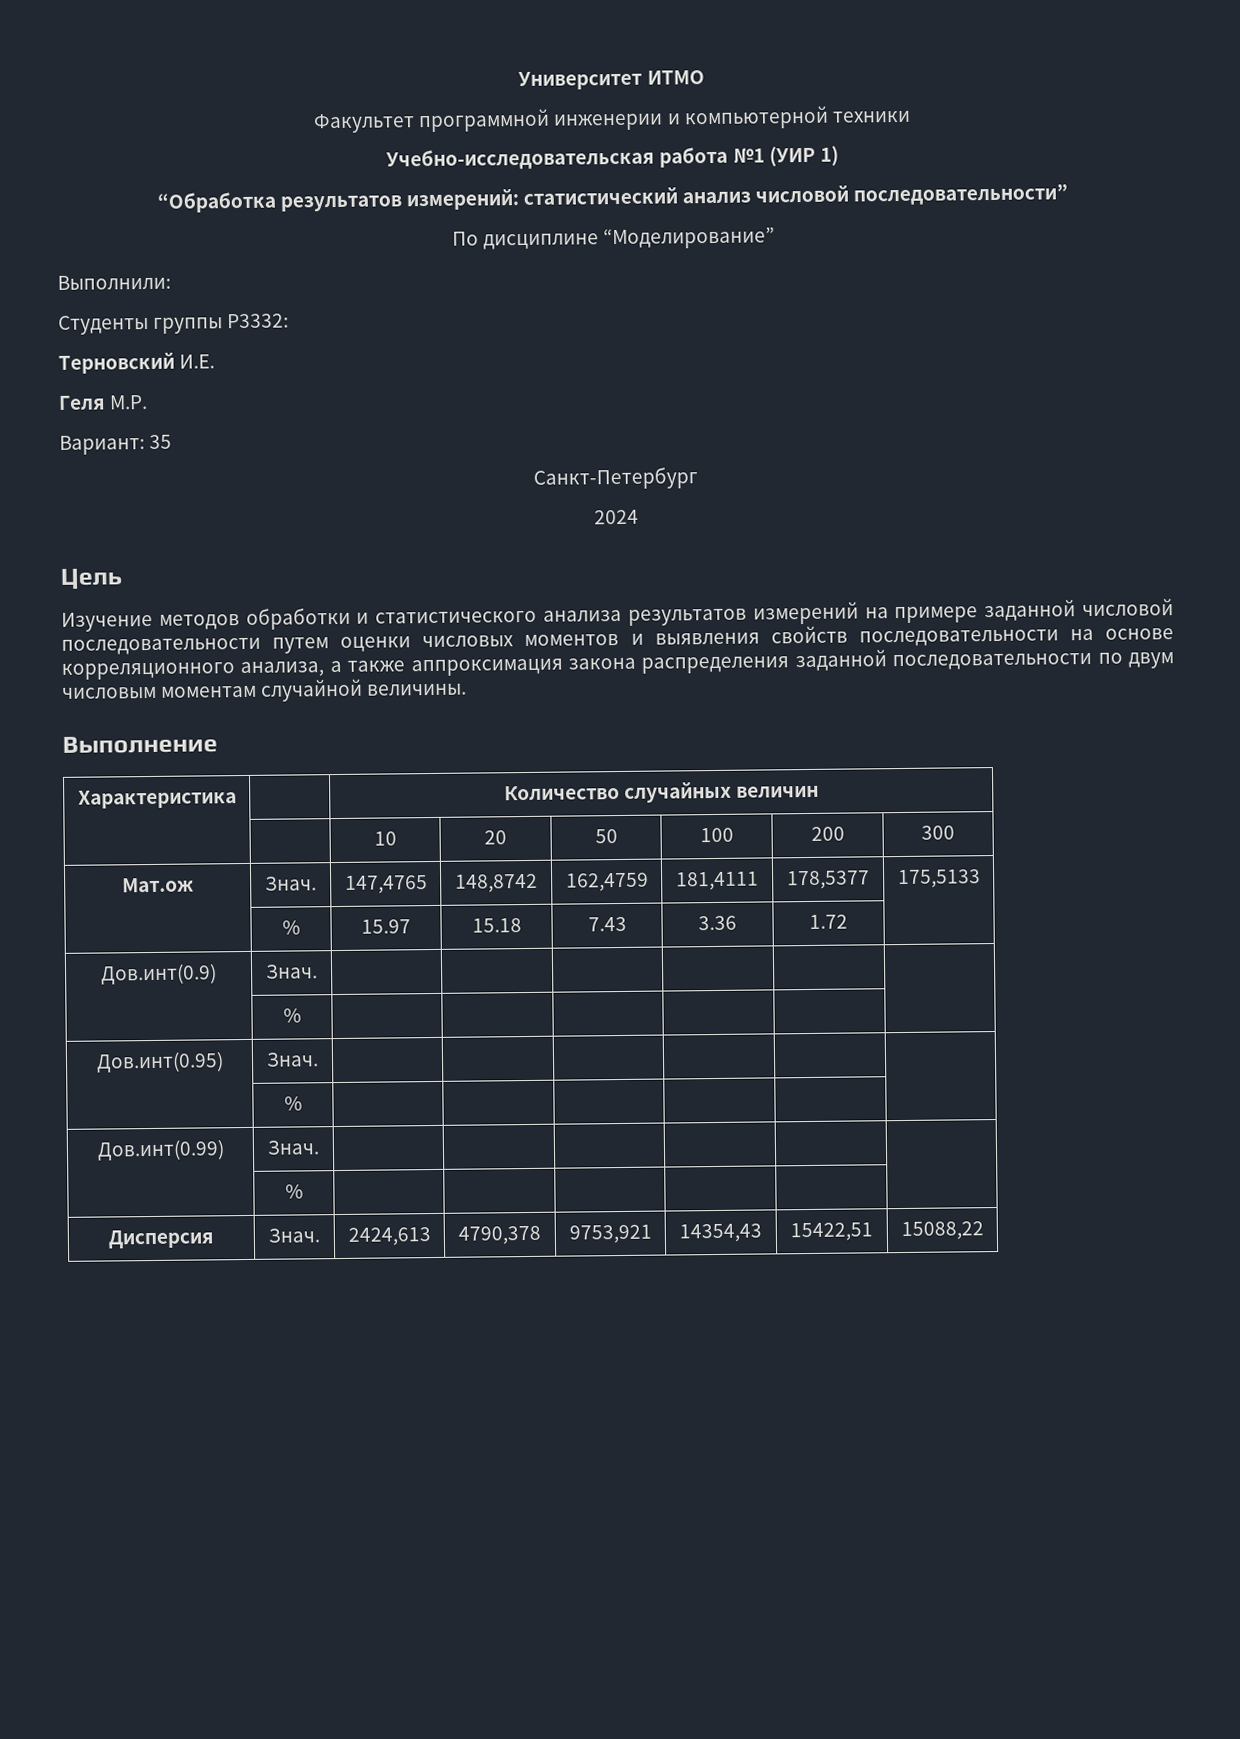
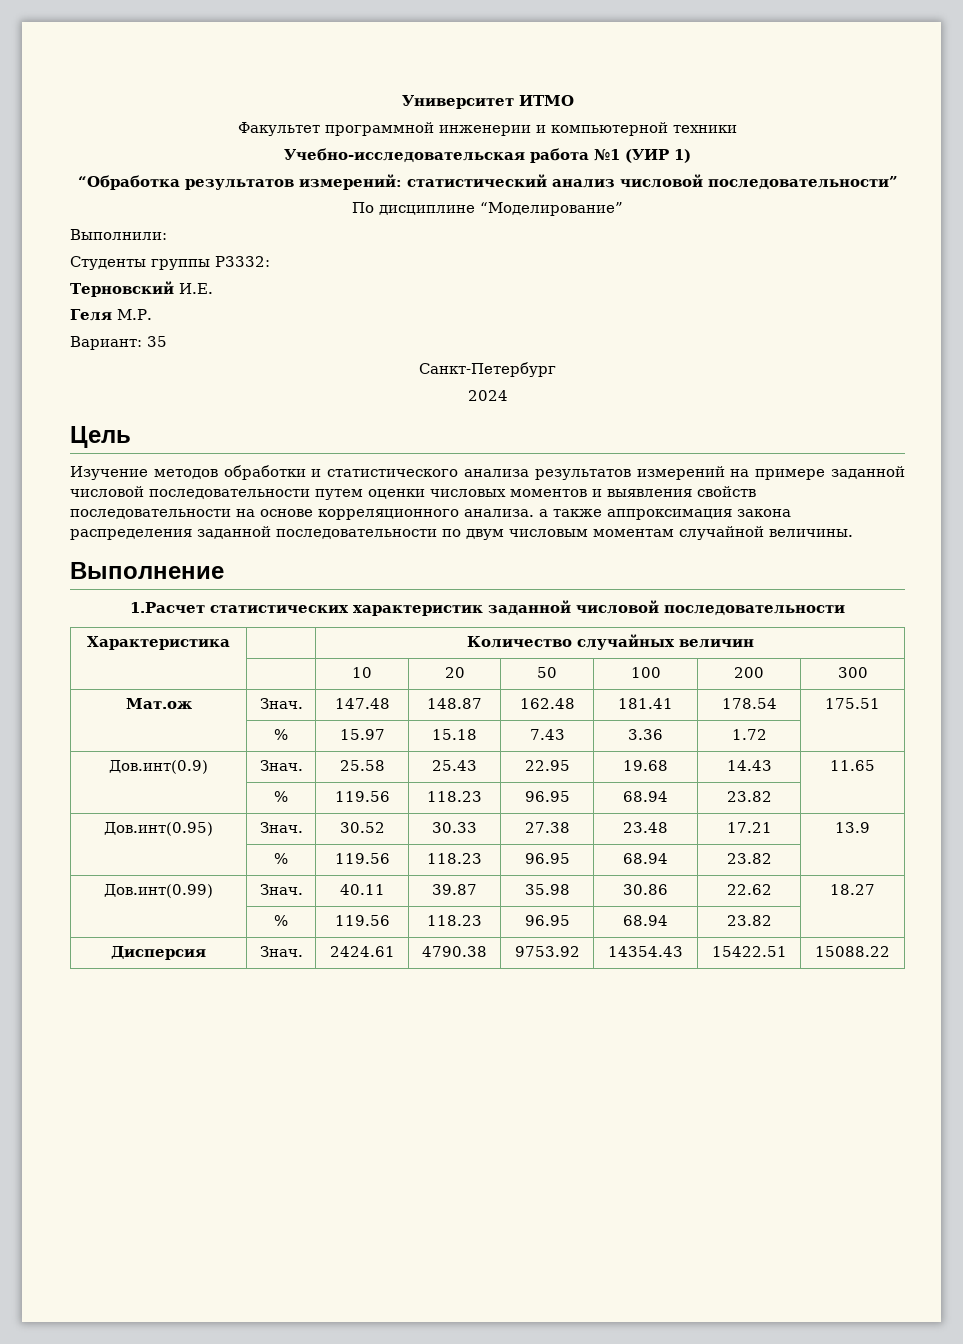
- Изучение методов обработки и статистического анализа результатов измерений на примере заданной числовой последовательности путем оценки числовых моментов и выявления свойств последовательности на основе корреляционного анализа, а также аппроксимация закона распределения заданной последовательности по двум числовым моментам случайной величины.
+ Изучение методов обработки и статистического анализа результатов измерений на примере заданной числовой последовательности путем оценки числовых моментов и выявления свойств последовательности на основе корреляционного анализа. а также аппроксимация закона распределения заданной последовательности по двум числовым моментам случайной величины.
+ 1.Расчет статистических характеристик заданной числовой последовательности
- Мат.ож | Знач. | 147,4765 | 148,8742 | 162,4759 | 181,4111 | 178,5377 | 175,5133
+ Мат.ож | Знач. | 147.48 | 148.87 | 162.48 | 181.41 | 178.54 | 175.51
- Дов.инт(0.9) | Знач. | | | | | |
- | % | | | | | |
- Дов.инт(0.95) | Знач. | | | | | |
- | % | | | | | |
- Дов.инт(0.99) | Знач. | | | | | |
- | % | | | | | |
- Дисперсия | Знач. | 2424,613 | 4790,378 | 9753,921 | 14354,43 | 15422,51 | 15088,22
+ Дов.инт(0.9) | Знач. | 25.58 | 25.43 | 22.95 | 19.68 | 14.43 | 11.65
+ | % | 119.56 | 118.23 | 96.95 | 68.94 | 23.82 |
+ Дов.инт(0.95) | Знач. | 30.52 | 30.33 | 27.38 | 23.48 | 17.21 | 13.9
+ | % | 119.56 | 118.23 | 96.95 | 68.94 | 23.82 |
+ Дов.инт(0.99) | Знач. | 40.11 | 39.87 | 35.98 | 30.86 | 22.62 | 18.27
+ | % | 119.56 | 118.23 | 96.95 | 68.94 | 23.82 |
+ Дисперсия | Знач. | 2424.61 | 4790.38 | 9753.92 | 14354.43 | 15422.51 | 15088.22

